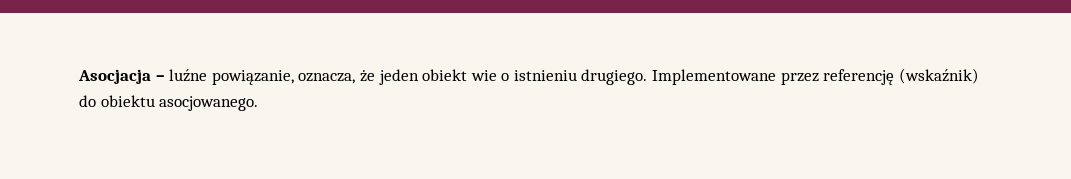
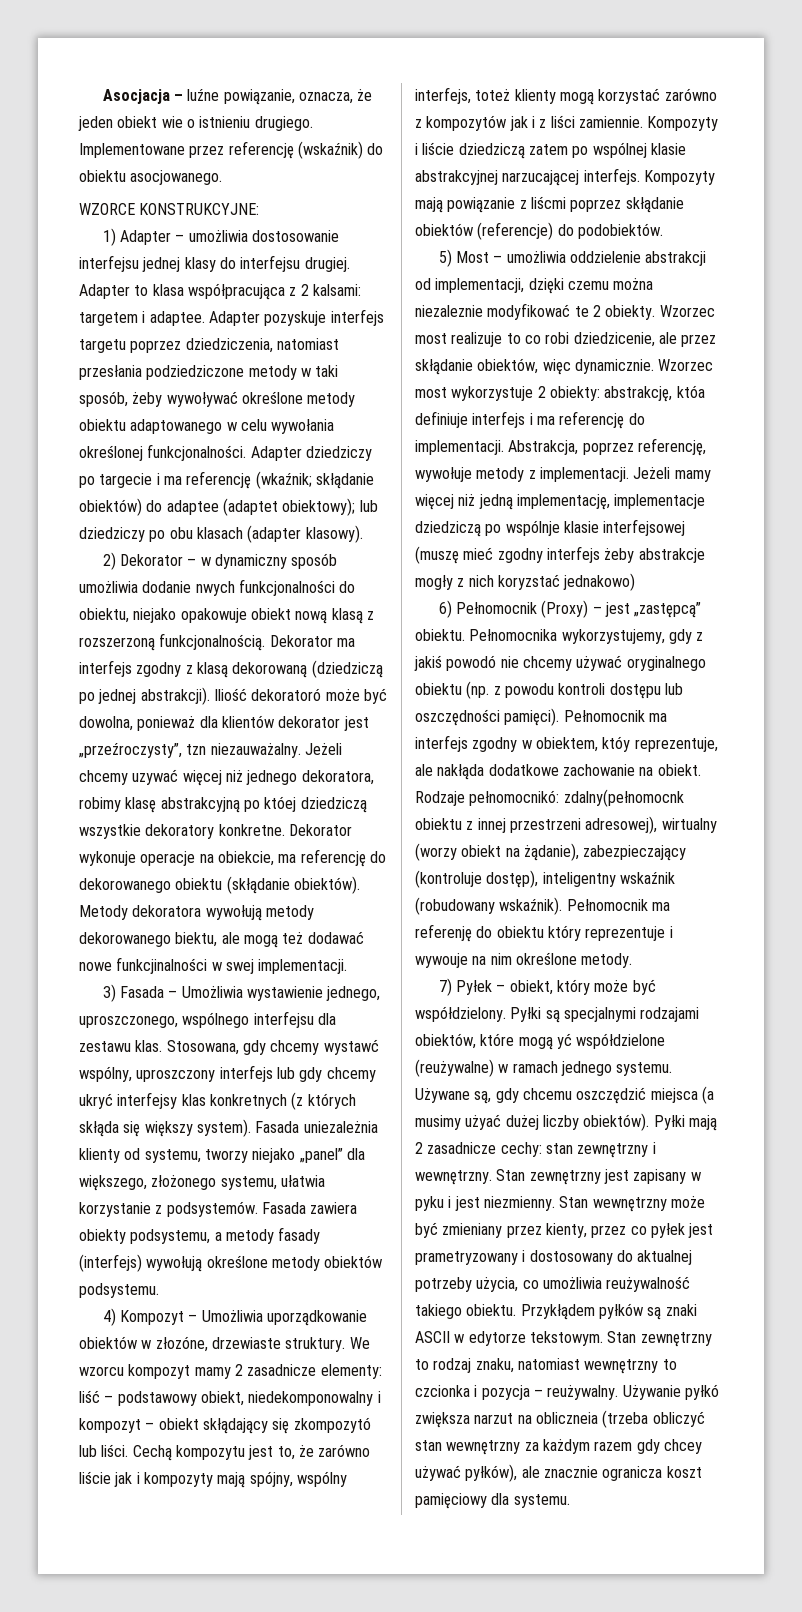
+ WZORCE KONSTRUKCYJNE:
+ 1) Adapter – umożliwia dostosowanie interfejsu jednej klasy do interfejsu drugiej. Adapter to klasa współpracująca z 2 kalsami: targetem i adaptee. Adapter pozyskuje interfejs targetu poprzez dziedziczenia, natomiast przesłania podziedziczone metody w taki sposób, żeby wywoływać określone metody obiektu adaptowanego w celu wywołania określonej funkcjonalności. Adapter dziedziczy po targecie i ma referencję (wkaźnik; skłądanie obiektów) do adaptee (adaptet obiektowy); lub dziedziczy po obu klasach (adapter klasowy).
+ 2) Dekorator – w dynamiczny sposób umożliwia dodanie nwych funkcjonalności do obiektu, niejako opakowuje obiekt nową klasą z rozszerzoną funkcjonalnością. Dekorator ma interfejs zgodny z klasą dekorowaną (dziedziczą po jednej abstrakcji). Iliość dekoratoró może być dowolna, ponieważ dla klientów dekorator jest „przeźroczysty”, tzn niezauważalny. Jeżeli chcemy uzywać więcej niż jednego dekoratora, robimy klasę abstrakcyjną po któej dziedziczą wszystkie dekoratory konkretne. Dekorator wykonuje operacje na obiekcie, ma referencję do dekorowanego obiektu (skłądanie obiektów). Metody dekoratora wywołują metody dekorowanego biektu, ale mogą też dodawać nowe funkcjinalności w swej implementacji.
+ 3) Fasada – Umożliwia wystawienie jednego, uproszczonego, wspólnego interfejsu dla zestawu klas. Stosowana, gdy chcemy wystawć wspólny, uproszczony interfejs lub gdy chcemy ukryć interfejsy klas konkretnych (z których skłąda się większy system). Fasada uniezależnia klienty od systemu, tworzy niejako „panel” dla większego, złożonego systemu, ułatwia korzystanie z podsystemów. Fasada zawiera obiekty podsystemu, a metody fasady (interfejs) wywołują określone metody obiektów podsystemu.
+ 4) Kompozyt – Umożliwia uporządkowanie obiektów w złozóne, drzewiaste struktury. We wzorcu kompozyt mamy 2 zasadnicze elementy: liść – podstawowy obiekt, niedekomponowalny i kompozyt – obiekt skłądający się zkompozytó lub liści. Cechą kompozytu jest to, że zarówno liście jak i kompozyty mają spójny, wspólny interfejs, toteż klienty mogą korzystać zarówno z kompozytów jak i z liści zamiennie. Kompozyty i liście dziedziczą zatem po wspólnej klasie abstrakcyjnej narzucającej interfejs. Kompozyty mają powiązanie z liścmi poprzez skłądanie obiektów (referencje) do podobiektów.
+ 5) Most – umożliwia oddzielenie abstrakcji od implementacji, dzięki czemu można niezaleznie modyfikować te 2 obiekty. Wzorzec most realizuje to co robi dziedzicenie, ale przez skłądanie obiektów, więc dynamicznie. Wzorzec most wykorzystuje 2 obiekty: abstrakcję, któa definiuje interfejs i ma referencję do implementacji. Abstrakcja, poprzez referencję, wywołuje metody z implementacji. Jeżeli mamy więcej niż jedną implementację, implementacje dziedziczą po wspólnje klasie interfejsowej (muszę mieć zgodny interfejs żeby abstrakcje mogły z nich koryzstać jednakowo)
+ 6) Pełnomocnik (Proxy) – jest „zastępcą” obiektu. Pełnomocnika wykorzystujemy, gdy z jakiś powodó nie chcemy używać oryginalnego obiektu (np. z powodu kontroli dostępu lub oszczędności pamięci). Pełnomocnik ma interfejs zgodny w obiektem, któy reprezentuje, ale nakłąda dodatkowe zachowanie na obiekt. Rodzaje pełnomocnikó: zdalny(pełnomocnk obiektu z innej przestrzeni adresowej), wirtualny (worzy obiekt na żądanie), zabezpieczający (kontroluje dostęp), inteligentny wskaźnik (robudowany wskaźnik). Pełnomocnik ma referenję do obiektu który reprezentuje i wywouje na nim określone metody.
+ 7) Pyłek – obiekt, który może być współdzielony. Pyłki są specjalnymi rodzajami obiektów, które mogą yć współdzielone (reużywalne) w ramach jednego systemu. Używane są, gdy chcemu oszczędzić miejsca (a musimy użyać dużej liczby obiektów). Pyłki mają 2 zasadnicze cechy: stan zewnętrzny i wewnętrzny. Stan zewnętrzny jest zapisany w pyku i jest niezmienny. Stan wewnętrzny może być zmieniany przez kienty, przez co pyłek jest prametryzowany i dostosowany do aktualnej potrzeby użycia, co umożliwia reużywalność takiego obiektu. Przykłądem pyłków są znaki ASCII w edytorze tekstowym. Stan zewnętrzny to rodzaj znaku, natomiast wewnętrzny to czcionka i pozycja – reużywalny. Używanie pyłkó zwiększa narzut na obliczneia (trzeba obliczyć stan wewnętrzny za każdym razem gdy chcey używać pyłków), ale znacznie ogranicza koszt pamięciowy dla systemu.

